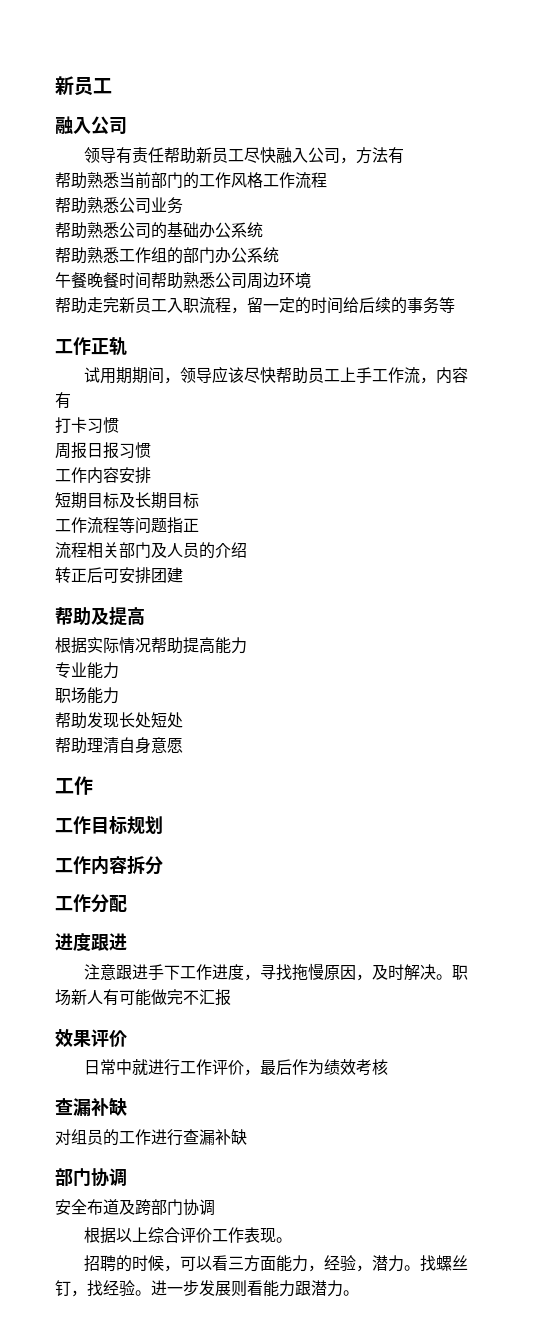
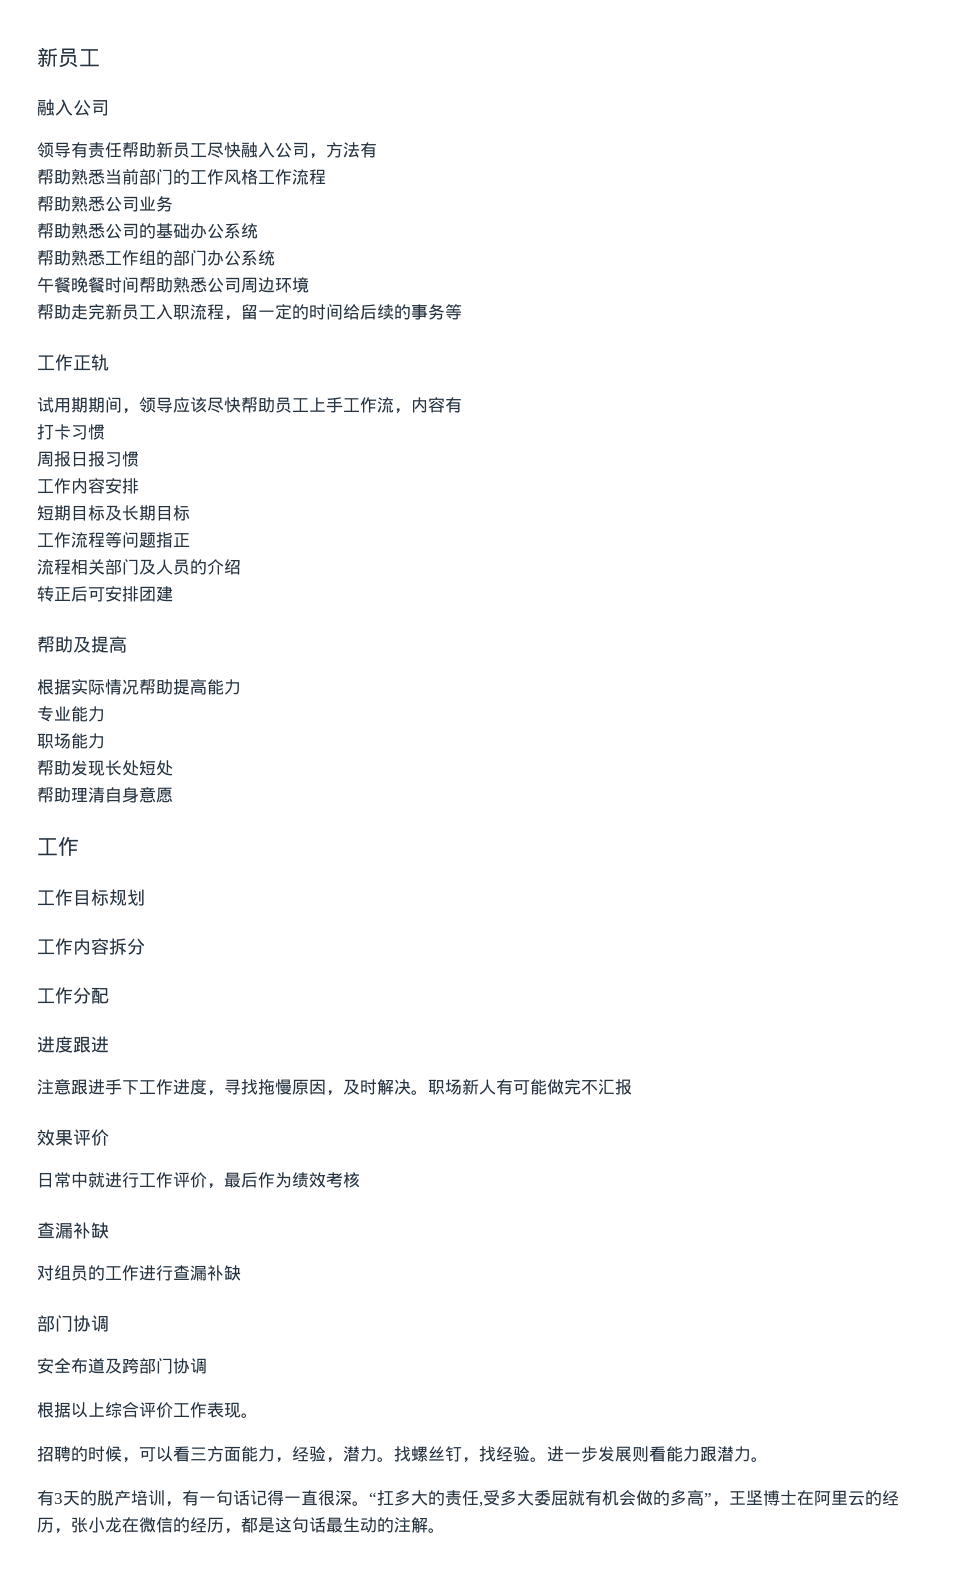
+ 有3天的脱产培训，有一句话记得一直很深。“扛多大的责任,受多大委屈就有机会做的多高”，王坚博士在阿里云的经历，张小龙在微信的经历，都是这句话最生动的注解。

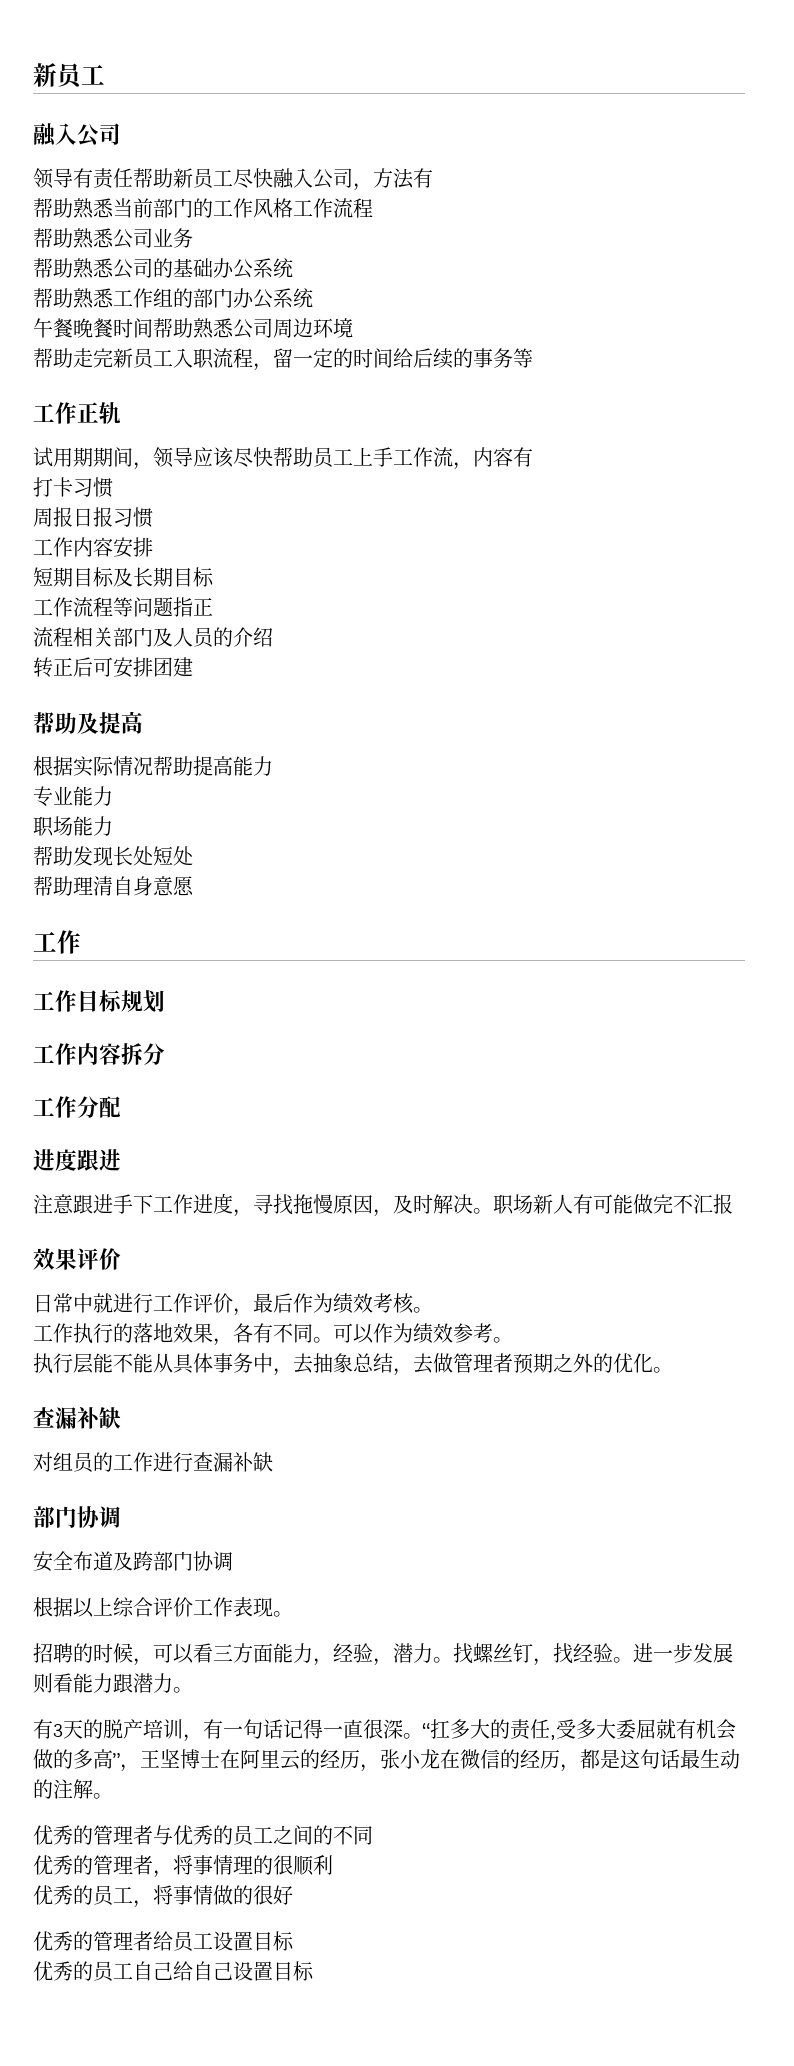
- 日常中就进行工作评价，最后作为绩效考核
+ 日常中就进行工作评价，最后作为绩效考核。
+ 工作执行的落地效果，各有不同。可以作为绩效参考。
+ 执行层能不能从具体事务中，去抽象总结，去做管理者预期之外的优化。
+ 优秀的管理者与优秀的员工之间的不同
+ 优秀的管理者，将事情理的很顺利
+ 优秀的员工，将事情做的很好
+ 优秀的管理者给员工设置目标
+ 优秀的员工自己给自己设置目标

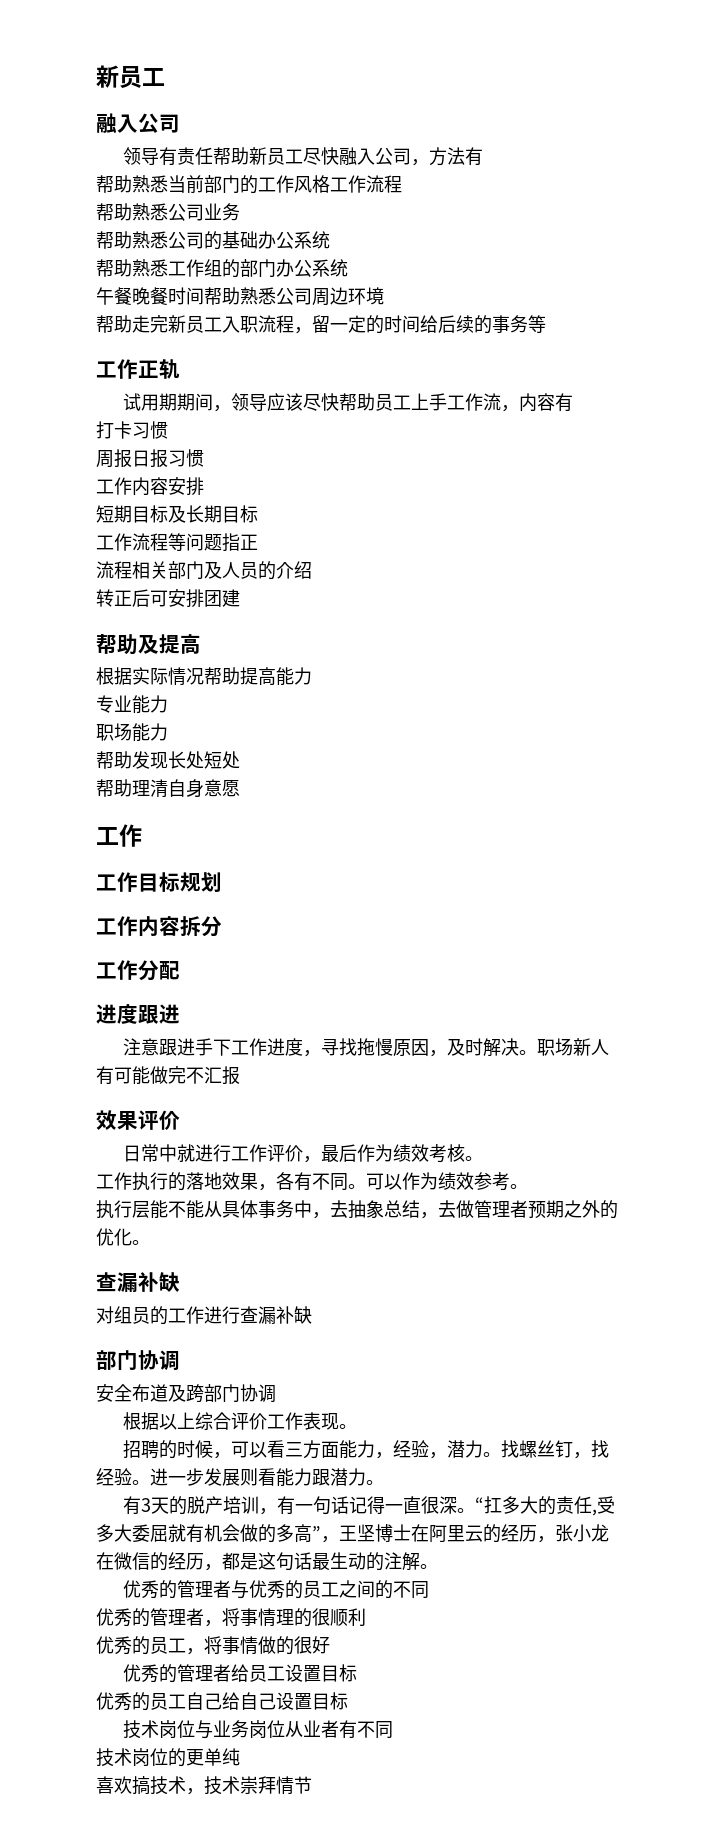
+ 技术岗位与业务岗位从业者有不同
+ 技术岗位的更单纯
+ 喜欢搞技术，技术崇拜情节

